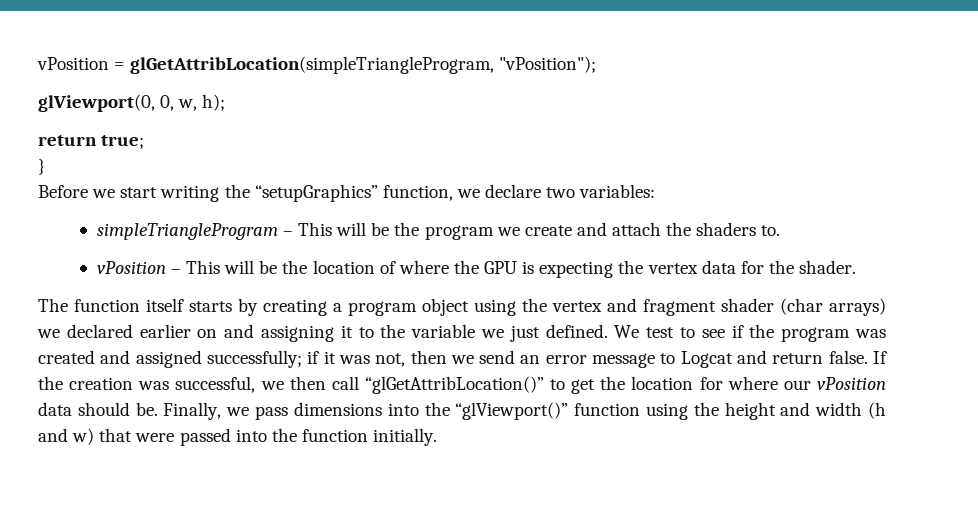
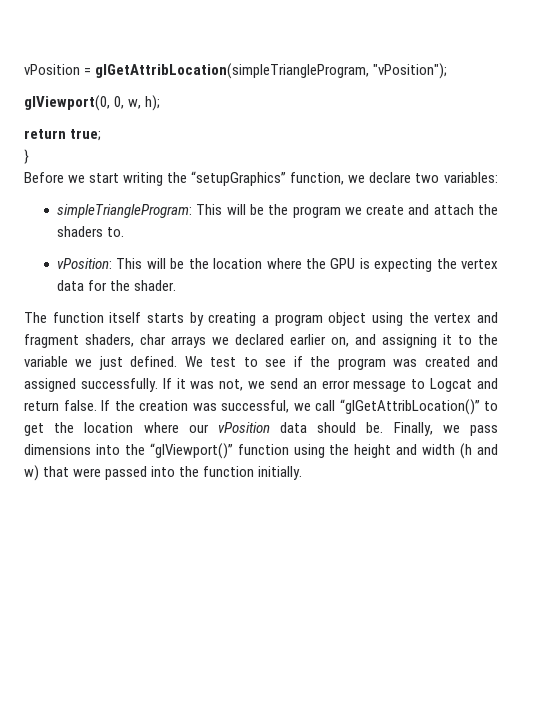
- simpleTriangleProgram – This will be the program we create and attach the shaders to.
+ simpleTriangleProgram: This will be the program we create and attach the shaders to.
- vPosition – This will be the location of where the GPU is expecting the vertex data for the shader.
+ vPosition: This will be the location where the GPU is expecting the vertex data for the shader.
- The function itself starts by creating a program object using the vertex and fragment shader (char arrays) we declared earlier on and assigning it to the variable we just defined.
+ The function itself starts by creating a program object using the vertex and fragment shaders, char arrays we declared earlier on, and assigning it to the variable we just defined.
- We test to see if the program was created and assigned successfully; if it was not, then we send an error message to Logcat and return false.
+ We test to see if the program was created and assigned successfully. If it was not, we send an error message to Logcat and return false.
- If the creation was successful, we then call “glGetAttribLocation()” to get the location for where our vPosition data should be.
+ If the creation was successful, we call “glGetAttribLocation()” to get the location where our vPosition data should be.

